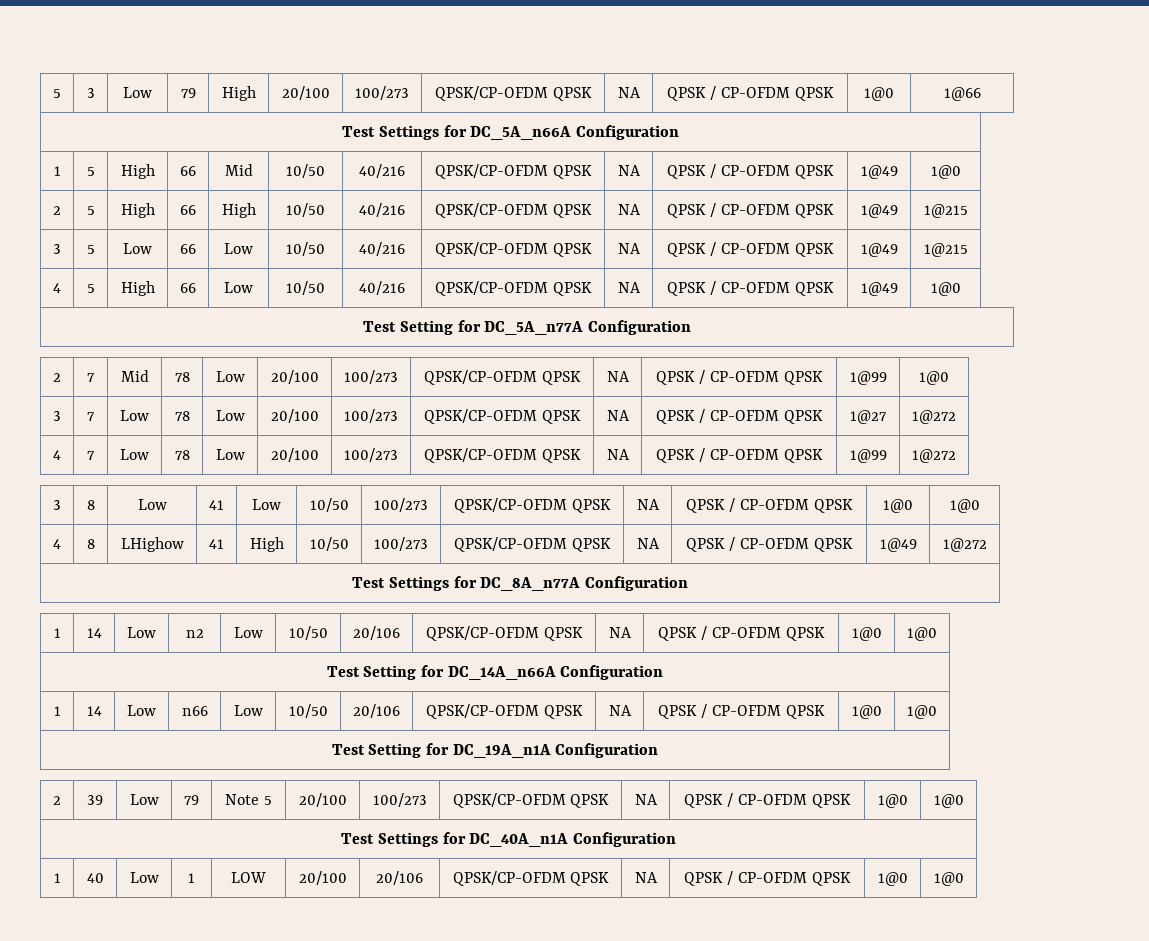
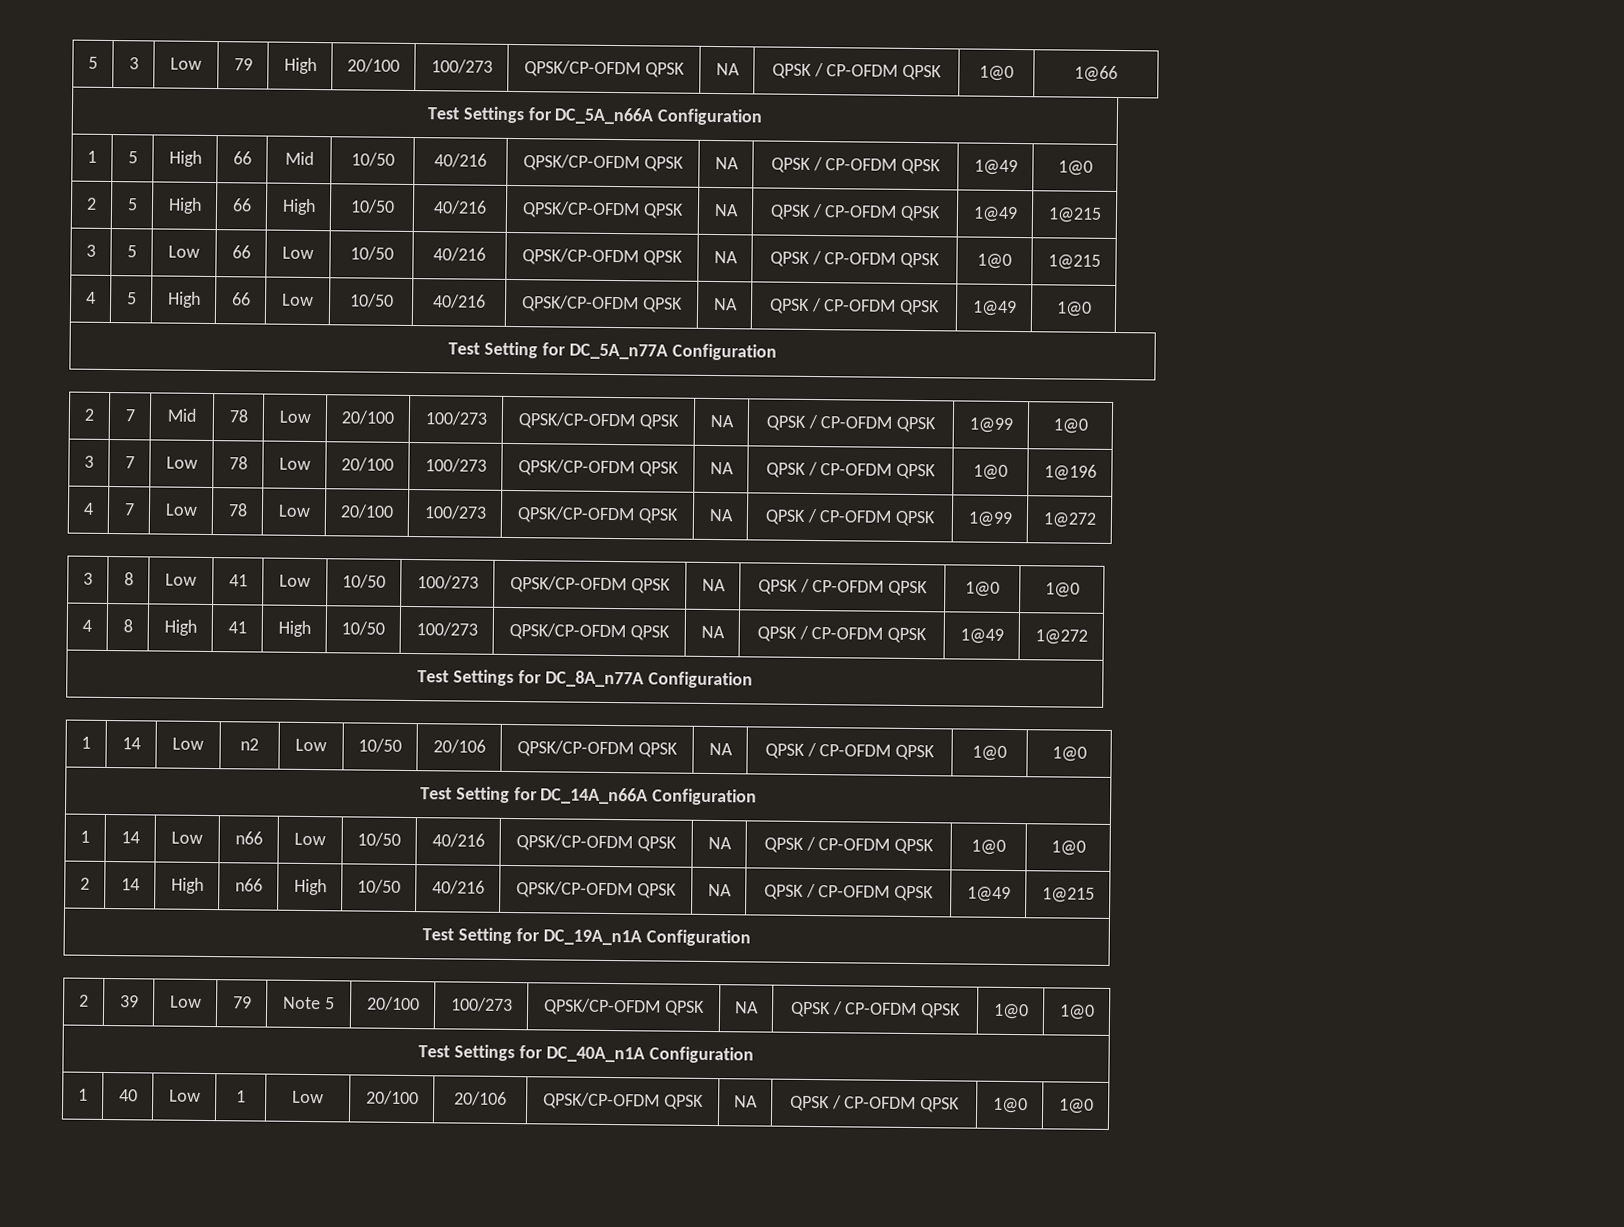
- 3 | 5 | Low | 66 | Low | 10/50 | 40/216 | QPSK/CP-OFDM QPSK | NA | QPSK / CP-OFDM QPSK | 1@49 | 1@215
+ 3 | 5 | Low | 66 | Low | 10/50 | 40/216 | QPSK/CP-OFDM QPSK | NA | QPSK / CP-OFDM QPSK | 1@0 | 1@215
- 3 | 7 | Low | 78 | Low | 20/100 | 100/273 | QPSK/CP-OFDM QPSK | NA | QPSK / CP-OFDM QPSK | 1@27 | 1@272
+ 3 | 7 | Low | 78 | Low | 20/100 | 100/273 | QPSK/CP-OFDM QPSK | NA | QPSK / CP-OFDM QPSK | 1@0 | 1@196
- 4 | 8 | LHighow | 41 | High | 10/50 | 100/273 | QPSK/CP-OFDM QPSK | NA | QPSK / CP-OFDM QPSK | 1@49 | 1@272
+ 4 | 8 | High | 41 | High | 10/50 | 100/273 | QPSK/CP-OFDM QPSK | NA | QPSK / CP-OFDM QPSK | 1@49 | 1@272
- 1 | 14 | Low | n66 | Low | 10/50 | 20/106 | QPSK/CP-OFDM QPSK | NA | QPSK / CP-OFDM QPSK | 1@0 | 1@0
+ 1 | 14 | Low | n66 | Low | 10/50 | 40/216 | QPSK/CP-OFDM QPSK | NA | QPSK / CP-OFDM QPSK | 1@0 | 1@0
+ 2 | 14 | High | n66 | High | 10/50 | 40/216 | QPSK/CP-OFDM QPSK | NA | QPSK / CP-OFDM QPSK | 1@49 | 1@215
- 1 | 40 | Low | 1 | LOW | 20/100 | 20/106 | QPSK/CP-OFDM QPSK | NA | QPSK / CP-OFDM QPSK | 1@0 | 1@0
+ 1 | 40 | Low | 1 | Low | 20/100 | 20/106 | QPSK/CP-OFDM QPSK | NA | QPSK / CP-OFDM QPSK | 1@0 | 1@0

